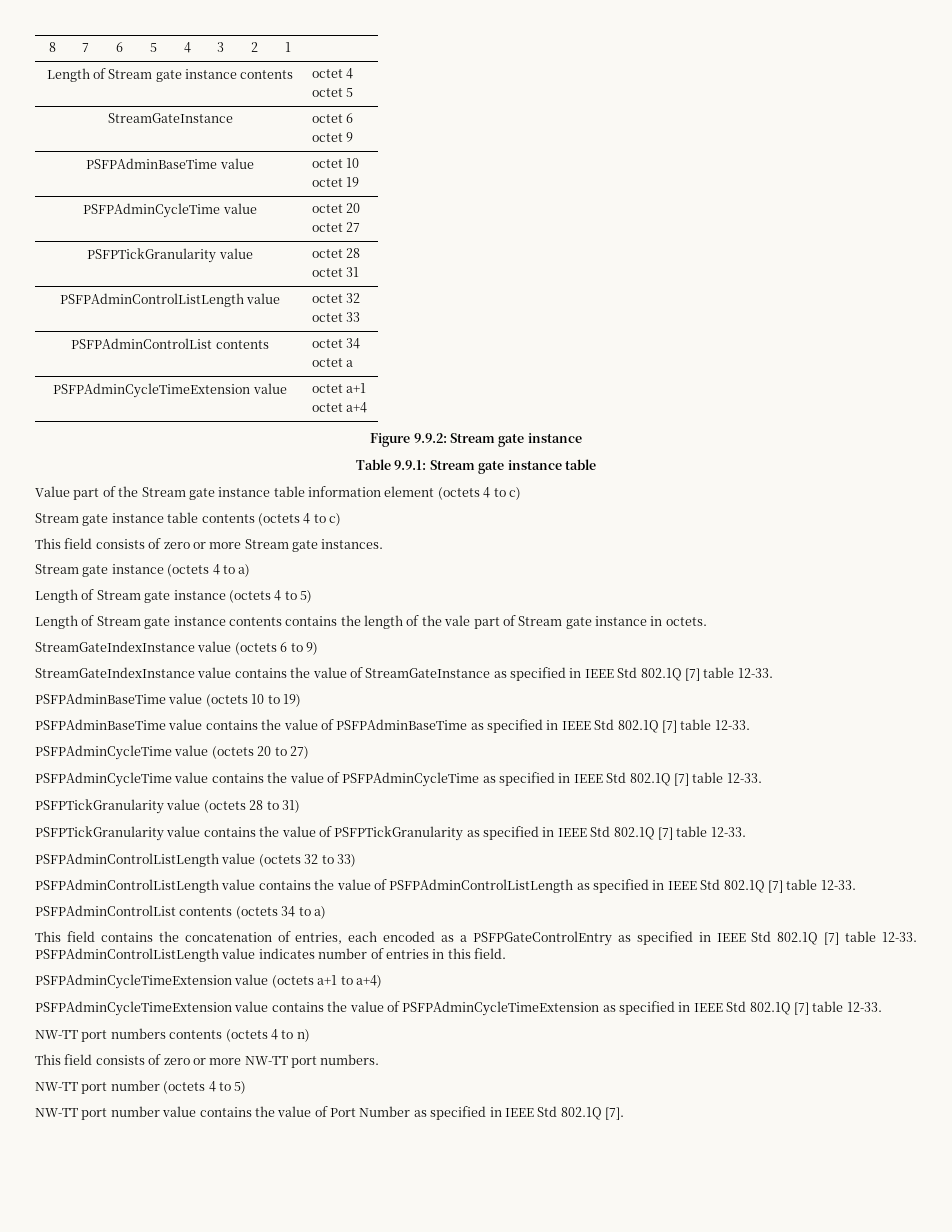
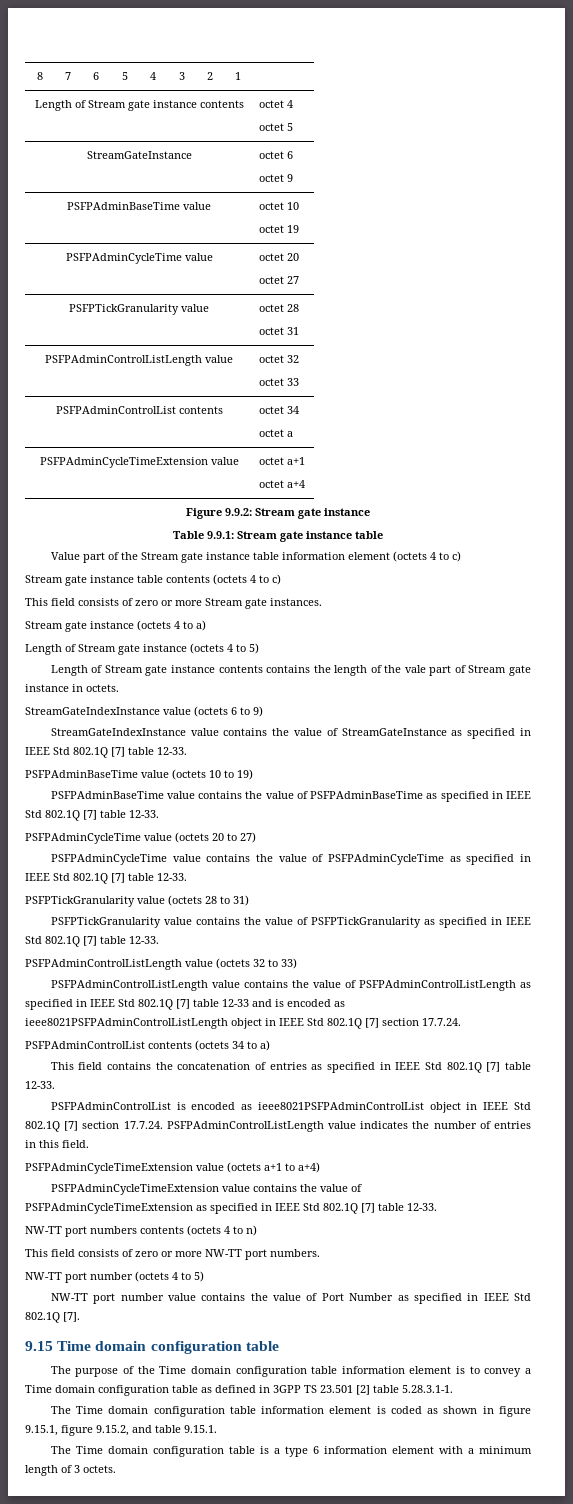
- PSFPAdminControlListLength value contains the value of PSFPAdminControlListLength as specified in IEEE Std 802.1Q [7] table 12-33.
+ PSFPAdminControlListLength value contains the value of PSFPAdminControlListLength as specified in IEEE Std 802.1Q [7] table 12-33 and is encoded as ieee8021PSFPAdminControlListLength object in IEEE Std 802.1Q [7] section 17.7.24.
- This field contains the concatenation of entries, each encoded as a PSFPGateControlEntry as specified in IEEE Std 802.1Q [7] table 12-33. PSFPAdminControlListLength value indicates number of entries in this field.
+ This field contains the concatenation of entries as specified in IEEE Std 802.1Q [7] table 12-33.
+ PSFPAdminControlList is encoded as ieee8021PSFPAdminControlList object in IEEE Std 802.1Q [7] section 17.7.24. PSFPAdminControlListLength value indicates the number of entries in this field.
+ 9.15 Time domain configuration table
+ The purpose of the Time domain configuration table information element is to convey a Time domain configuration table as defined in 3GPP TS 23.501 [2] table 5.28.3.1-1.
+ The Time domain configuration table information element is coded as shown in figure 9.15.1, figure 9.15.2, and table 9.15.1.
+ The Time domain configuration table is a type 6 information element with a minimum length of 3 octets.

